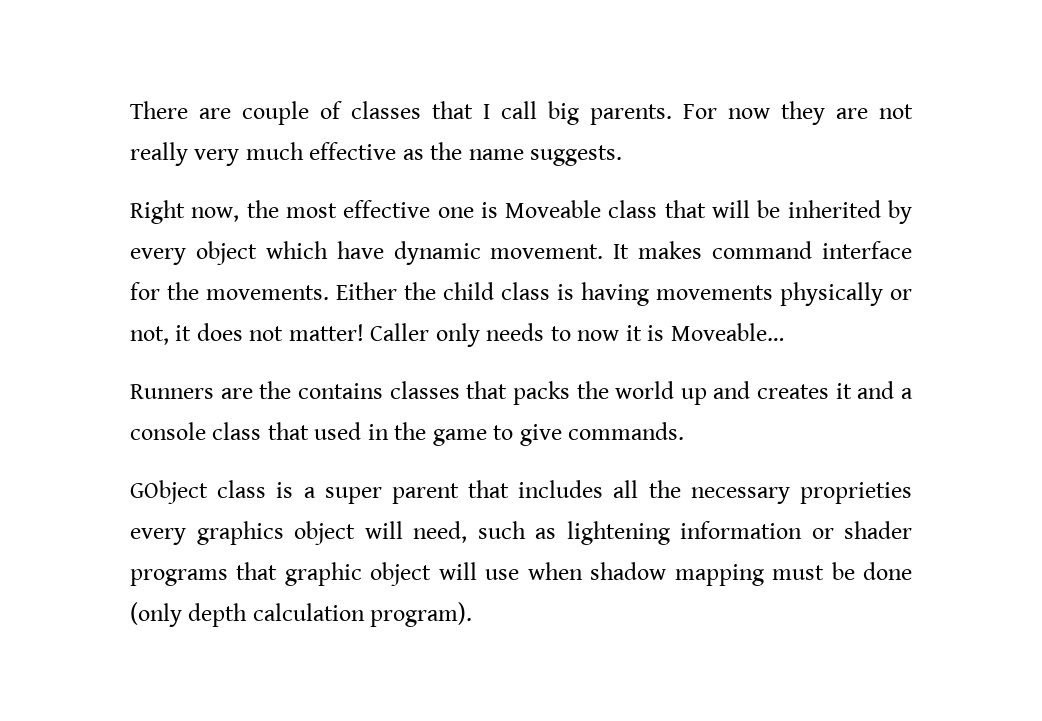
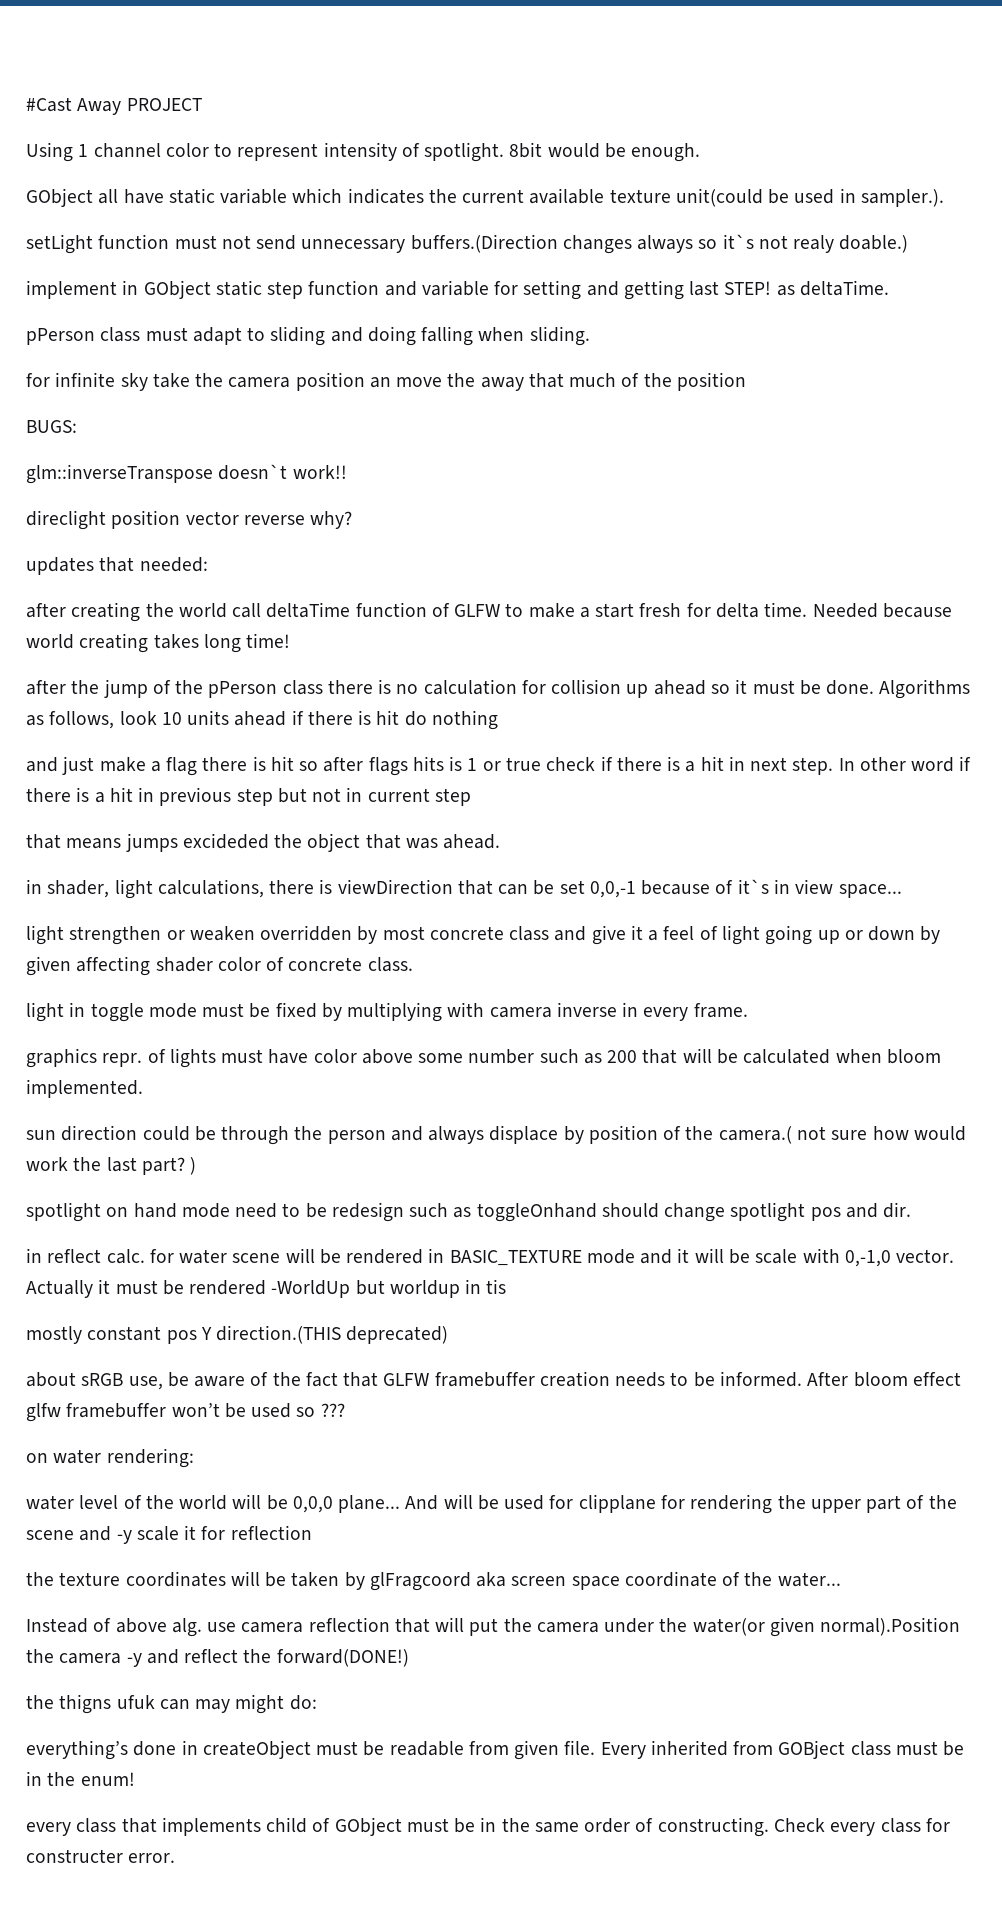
- There are couple of classes that I call big parents. For now they are not really very much effective as the name suggests.
- Right now, the most effective one is Moveable class that will be inherited by every object which have dynamic movement. It makes command interface for the movements. Either the child class is having movements physically or not, it does not matter! Caller only needs to now it is Moveable…
- Runners are the contains classes that packs the world up and creates it and a console class that used in the game to give commands.
- GObject class is a super parent that includes all the necessary proprieties every graphics object will need, such as lightening information or shader programs that graphic object will use when shadow mapping must be done (only depth calculation program).
+ #Cast Away PROJECT
+ Using 1 channel color to represent intensity of spotlight. 8bit would be enough.
+ GObject all have static variable which indicates the current available texture unit(could be used in sampler.).
+ setLight function must not send unnecessary buffers.(Direction changes always so it`s not realy doable.)
+ implement in GObject static step function and variable for setting and getting last STEP! as deltaTime.
+ pPerson class must adapt to sliding and doing falling when sliding.
+ for infinite sky take the camera position an move the away that much of the position
+ BUGS:
+ glm::inverseTranspose doesn`t work!!
+ direclight position vector reverse why?
+ updates that needed:
+ after creating the world call deltaTime function of GLFW to make a start fresh for delta time. Needed because world creating takes long time!
+ after the jump of the pPerson class there is no calculation for collision up ahead so it must be done. Algorithms as follows, look 10 units ahead if there is hit do nothing
+ and just make a flag there is hit so after flags hits is 1 or true check if there is a hit in next step. In other word if there is a hit in previous step but not in current step
+ that means jumps excideded the object that was ahead.
+ in shader, light calculations, there is viewDirection that can be set 0,0,-1 because of it`s in view space...
+ light strengthen or weaken overridden by most concrete class and give it a feel of light going up or down by given affecting shader color of concrete class.
+ light in toggle mode must be fixed by multiplying with camera inverse in every frame.
+ graphics repr. of lights must have color above some number such as 200 that will be calculated when bloom implemented.
+ sun direction could be through the person and always displace by position of the camera.( not sure how would work the last part? )
+ spotlight on hand mode need to be redesign such as toggleOnhand should change spotlight pos and dir.
+ in reflect calc. for water scene will be rendered in BASIC_TEXTURE mode and it will be scale with 0,-1,0 vector. Actually it must be rendered -WorldUp but worldup in tis
+ mostly constant pos Y direction.(THIS deprecated)
+ about sRGB use, be aware of the fact that GLFW framebuffer creation needs to be informed. After bloom effect glfw framebuffer won’t be used so ???
+ on water rendering:
+ water level of the world will be 0,0,0 plane... And will be used for clipplane for rendering the upper part of the scene and -y scale it for reflection
+ the texture coordinates will be taken by glFragcoord aka screen space coordinate of the water...
+ Instead of above alg. use camera reflection that will put the camera under the water(or given normal).Position the camera -y and reflect the forward(DONE!)
+ the thigns ufuk can may might do:
+ everything’s done in createObject must be readable from given file. Every inherited from GOBject class must be in the enum!
+ every class that implements child of GObject must be in the same order of constructing. Check every class for constructer error.

